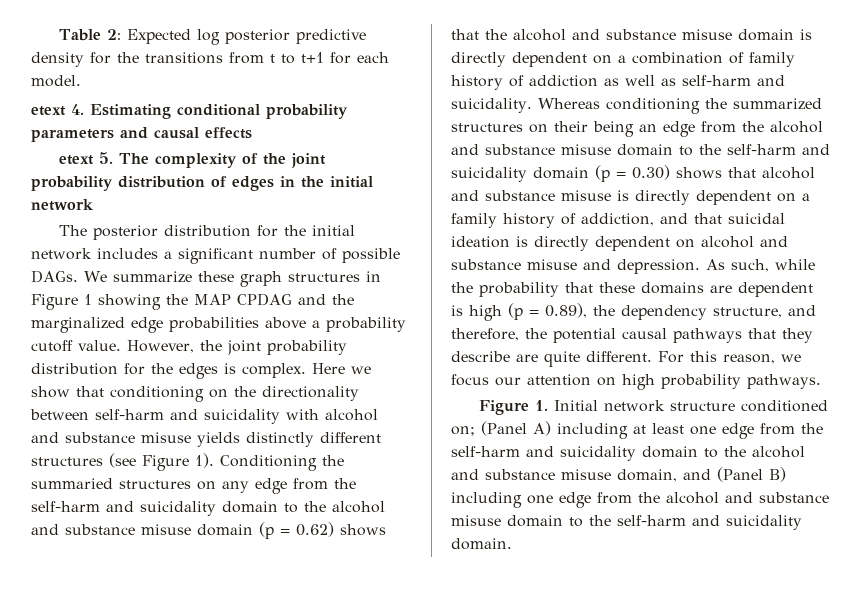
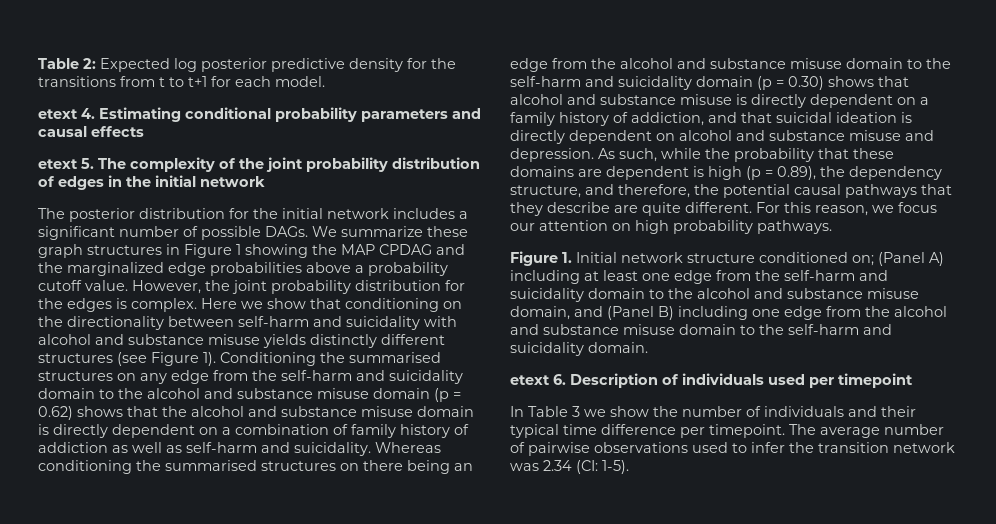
- Conditioning the summaried structures on any edge from the self-harm and suicidality domain to the alcohol and substance misuse domain (p = 0.62) shows that the alcohol and substance misuse domain is directly dependent on a combination of family history of addiction as well as self-harm and suicidality.
+ Conditioning the summarised structures on any edge from the self-harm and suicidality domain to the alcohol and substance misuse domain (p = 0.62) shows that the alcohol and substance misuse domain is directly dependent on a combination of family history of addiction as well as self-harm and suicidality.
- Whereas conditioning the summarized structures on their being an edge from the alcohol and substance misuse domain to the self-harm and suicidality domain (p = 0.30) shows that alcohol and substance misuse is directly dependent on a family history of addiction, and that suicidal ideation is directly dependent on alcohol and substance misuse and depression.
+ Whereas conditioning the summarised structures on there being an edge from the alcohol and substance misuse domain to the self-harm and suicidality domain (p = 0.30) shows that alcohol and substance misuse is directly dependent on a family history of addiction, and that suicidal ideation is directly dependent on alcohol and substance misuse and depression.
+ etext 6. Description of individuals used per timepoint
+ In Table 3 we show the number of individuals and their typical time difference per timepoint. The average number of pairwise observations used to infer the transition network was 2.34 (CI: 1-5).

